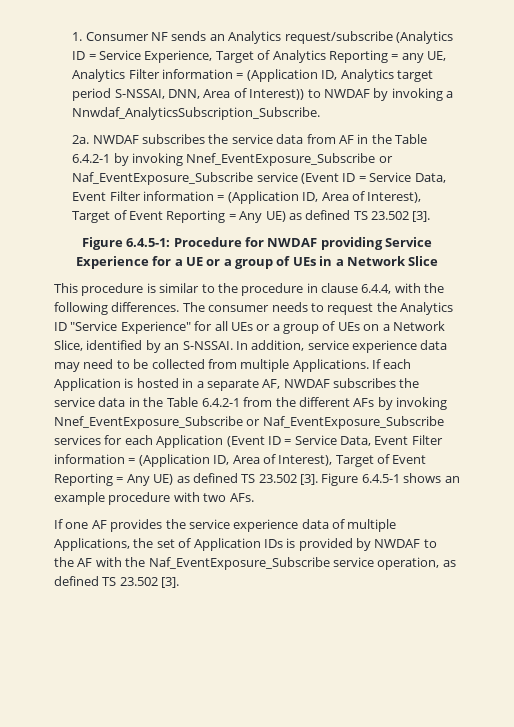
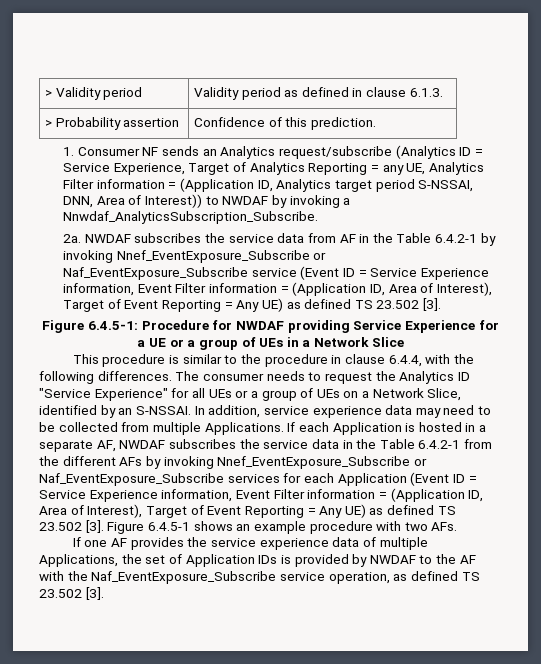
+ > Validity period | Validity period as defined in clause 6.1.3.
+ > Probability assertion | Confidence of this prediction.
- NWDAF subscribes the service data from AF in the Table 6.4.2-1 by invoking Nnef_EventExposure_Subscribe or Naf_EventExposure_Subscribe service (Event ID = Service Data, Event Filter information = (Application ID, Area of Interest), Target of Event Reporting = Any UE) as defined TS 23.502 [3].
+ NWDAF subscribes the service data from AF in the Table 6.4.2-1 by invoking Nnef_EventExposure_Subscribe or Naf_EventExposure_Subscribe service (Event ID = Service Experience information, Event Filter information = (Application ID, Area of Interest), Target of Event Reporting = Any UE) as defined TS 23.502 [3].
- If each Application is hosted in a separate AF, NWDAF subscribes the service data in the Table 6.4.2-1 from the different AFs by invoking Nnef_EventExposure_Subscribe or Naf_EventExposure_Subscribe services for each Application (Event ID = Service Data, Event Filter information = (Application ID, Area of Interest), Target of Event Reporting = Any UE) as defined TS 23.502 [3].
+ If each Application is hosted in a separate AF, NWDAF subscribes the service data in the Table 6.4.2-1 from the different AFs by invoking Nnef_EventExposure_Subscribe or Naf_EventExposure_Subscribe services for each Application (Event ID = Service Experience information, Event Filter information = (Application ID, Area of Interest), Target of Event Reporting = Any UE) as defined TS 23.502 [3].

